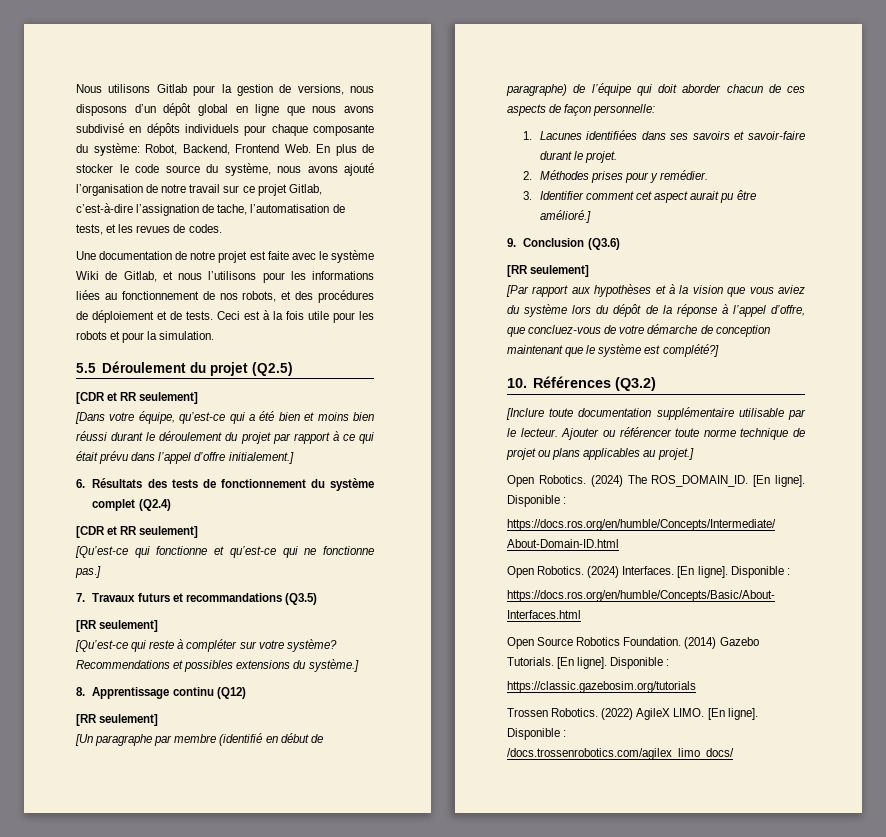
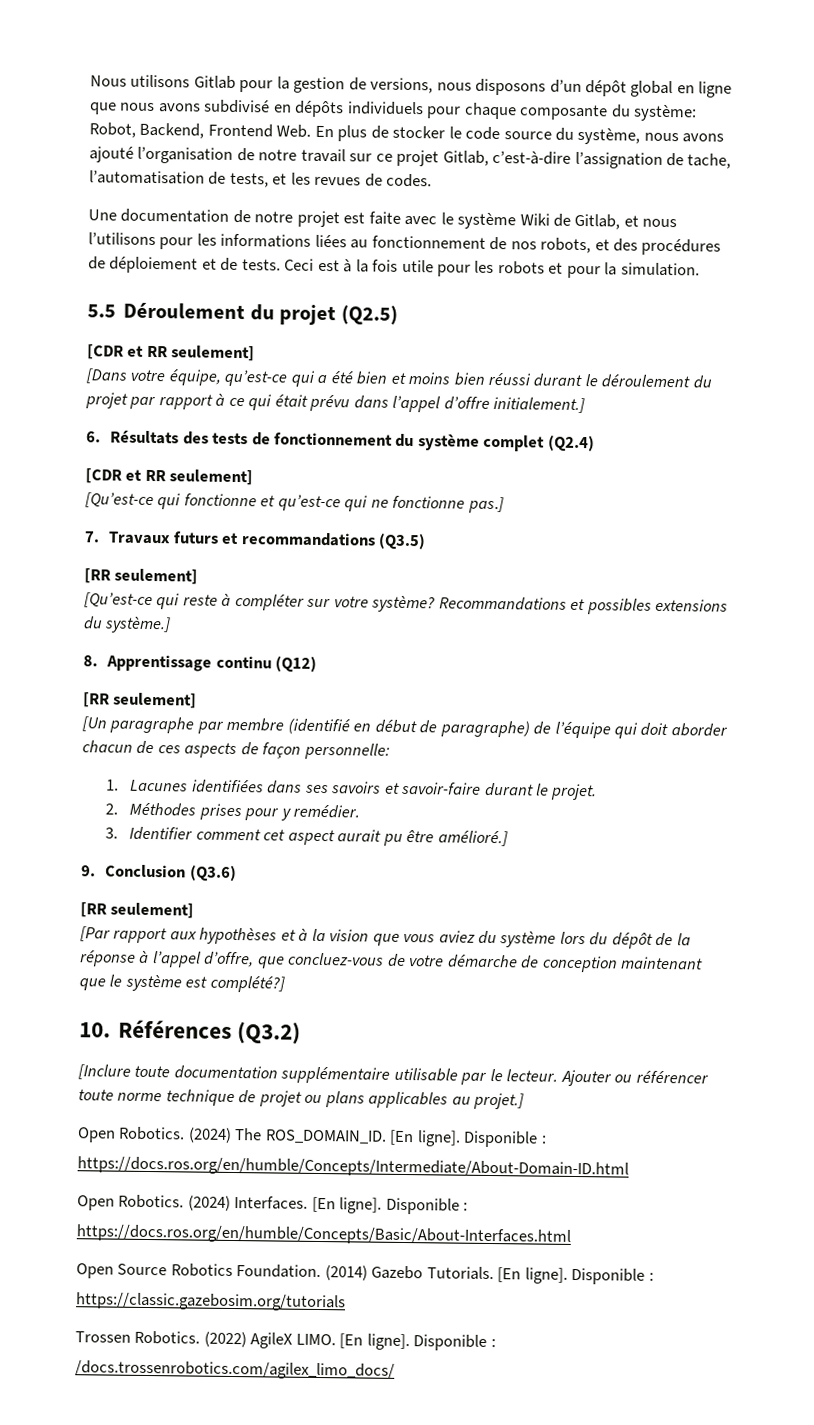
- Recommendations et possibles extensions du système.]
+ Recommandations et possibles extensions du système.]

